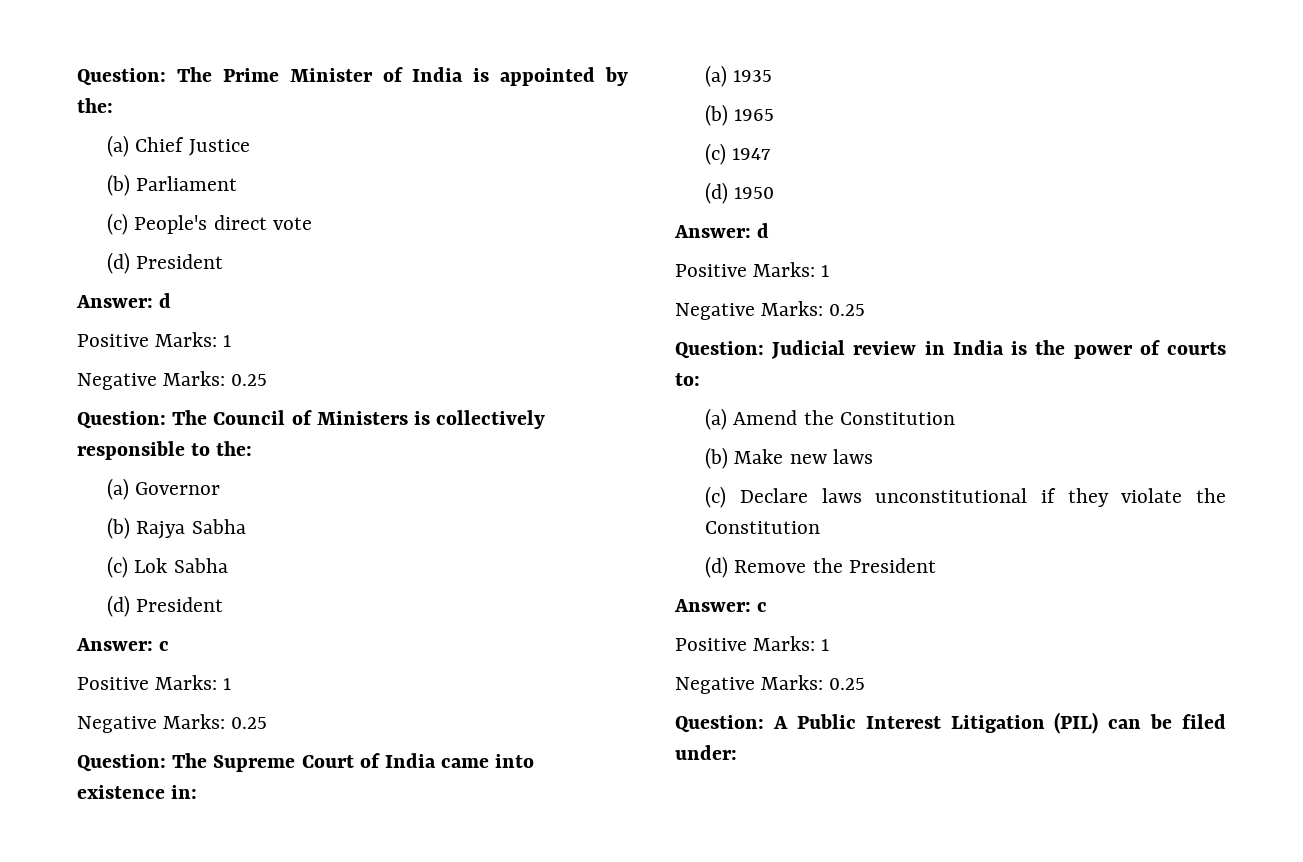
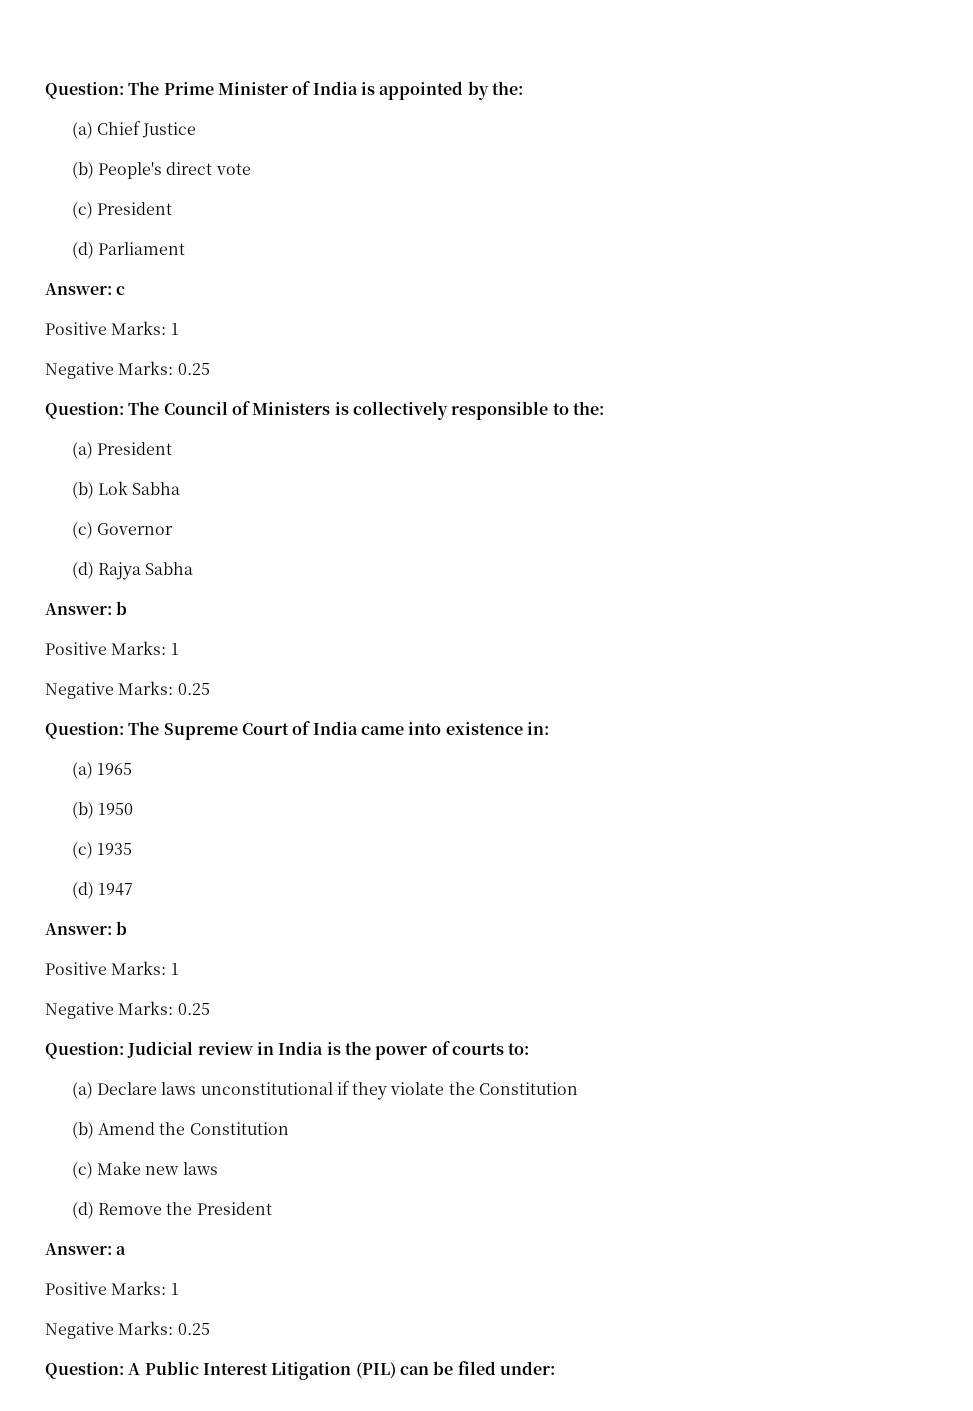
- (b) Parliament
- (c) People's direct vote
- (d) President
- Answer: d
+ (b) People's direct vote
+ (c) President
+ (d) Parliament
+ Answer: c
- (a) Governor
+ (a) President
+ (b) Lok Sabha
+ (c) Governor
- (b) Rajya Sabha
- (c) Lok Sabha
- (d) President
- Answer: c
+ (d) Rajya Sabha
+ Answer: b
- (a) 1935
- (b) 1965
- (c) 1947
- (d) 1950
- Answer: d
+ (a) 1965
+ (b) 1950
+ (c) 1935
+ (d) 1947
+ Answer: b
- (a) Amend the Constitution
- (b) Make new laws
- (c) Declare laws unconstitutional if they violate the Constitution
+ (a) Declare laws unconstitutional if they violate the Constitution
+ (b) Amend the Constitution
+ (c) Make new laws
  (d) Remove the President
- Answer: c
+ Answer: a

